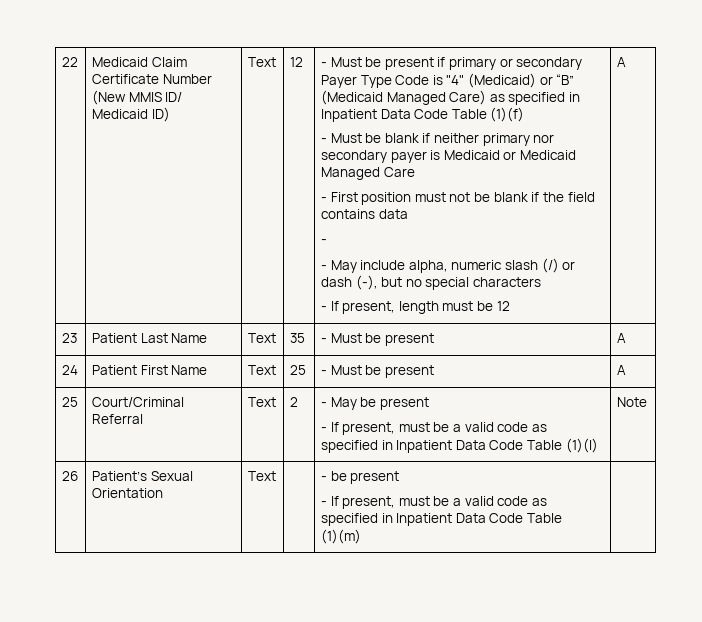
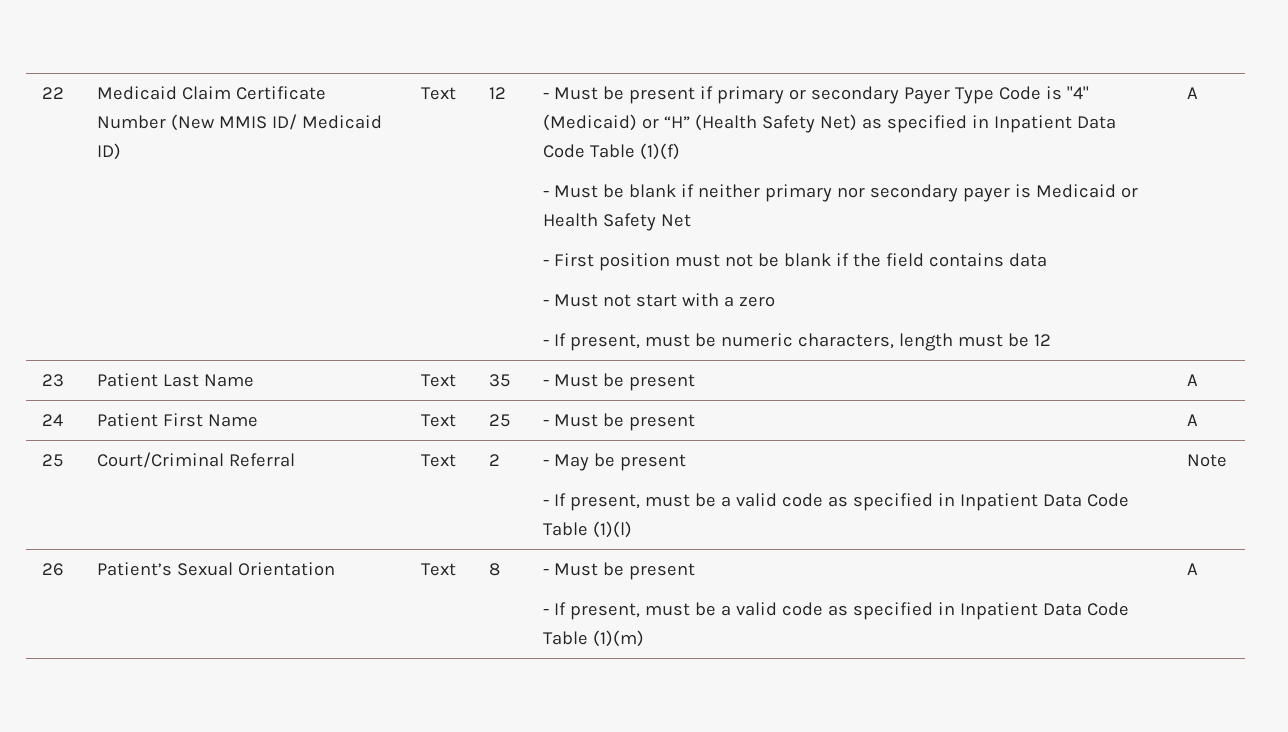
- - Must be present if primary or secondary Payer Type Code is "4" (Medicaid) or “B” (Medicaid Managed Care) as specified in Inpatient Data Code Table (1)(f)
+ - Must be present if primary or secondary Payer Type Code is "4" (Medicaid) or “H” (Health Safety Net) as specified in Inpatient Data Code Table (1)(f)
- - Must be blank if neither primary nor secondary payer is Medicaid or Medicaid Managed Care
+ - Must be blank if neither primary nor secondary payer is Medicaid or Health Safety Net
  - First position must not be blank if the field contains data
- -
- - May include alpha, numeric slash (/) or dash (-), but no special characters
- - If present, length must be 12
+ - Must not start with a zero
+ - If present, must be numeric characters, length must be 12
- 26 | Patient’s Sexual Orientation | Text | | - be present
- - If present, must be a valid code as specified in Inpatient Data Code Table (1)(m) |
+ 26 | Patient’s Sexual Orientation | Text | 8 | - Must be present
+ - If present, must be a valid code as specified in Inpatient Data Code Table (1)(m) | A

